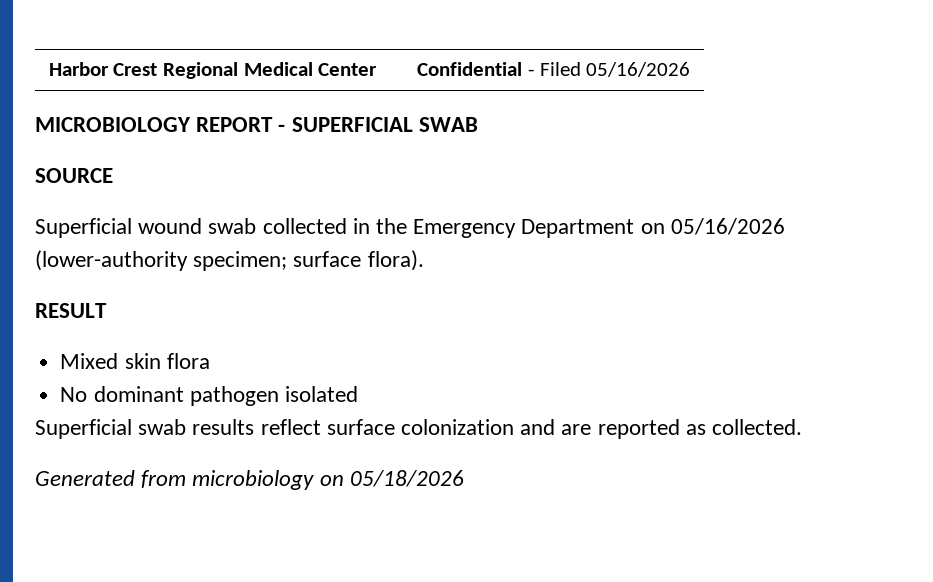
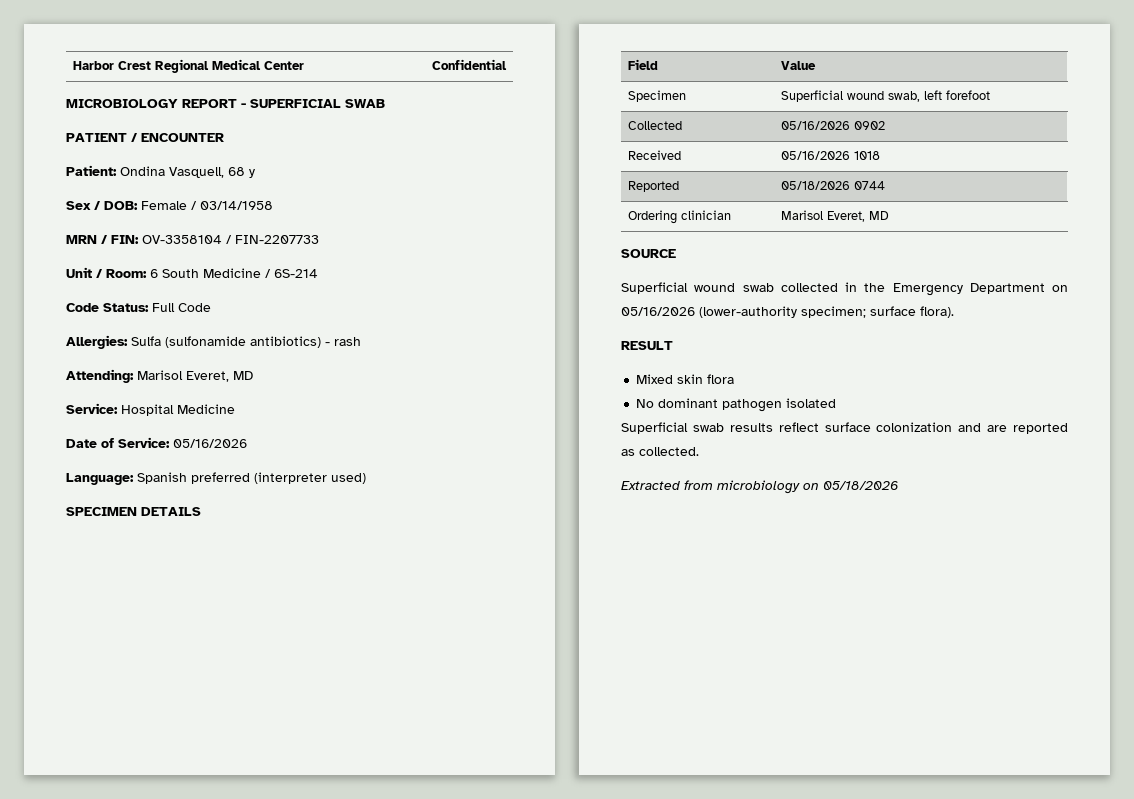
- Harbor Crest Regional Medical Center | Confidential - Filed 05/16/2026
+ Harbor Crest Regional Medical Center | Confidential
+ PATIENT / ENCOUNTER
+ Patient: Ondina Vasquell, 68 y
+ Sex / DOB: Female / 03/14/1958
+ MRN / FIN: OV-3358104 / FIN-2207733
+ Unit / Room: 6 South Medicine / 6S-214
+ Code Status: Full Code
+ Allergies: Sulfa (sulfonamide antibiotics) - rash
+ Attending: Marisol Everet, MD
+ Service: Hospital Medicine
+ Date of Service: 05/16/2026
+ Language: Spanish preferred (interpreter used)
+ SPECIMEN DETAILS
+ Field | Value
+ Specimen | Superficial wound swab, left forefoot
+ Collected | 05/16/2026 0902
+ Received | 05/16/2026 1018
+ Reported | 05/18/2026 0744
+ Ordering clinician | Marisol Everet, MD
- Generated from microbiology on 05/18/2026
+ Extracted from microbiology on 05/18/2026

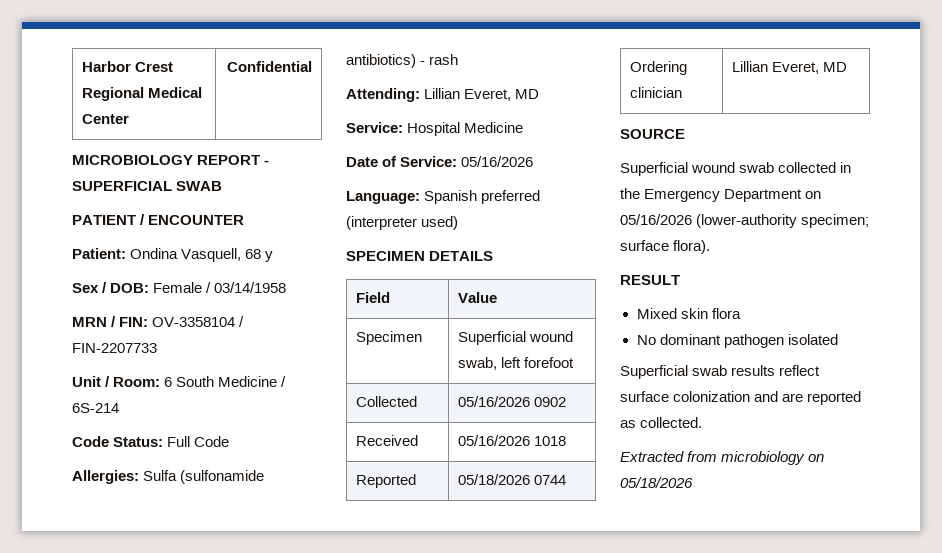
- Attending: Marisol Everet, MD
+ Attending: Lillian Everet, MD
- Ordering clinician | Marisol Everet, MD
+ Ordering clinician | Lillian Everet, MD

